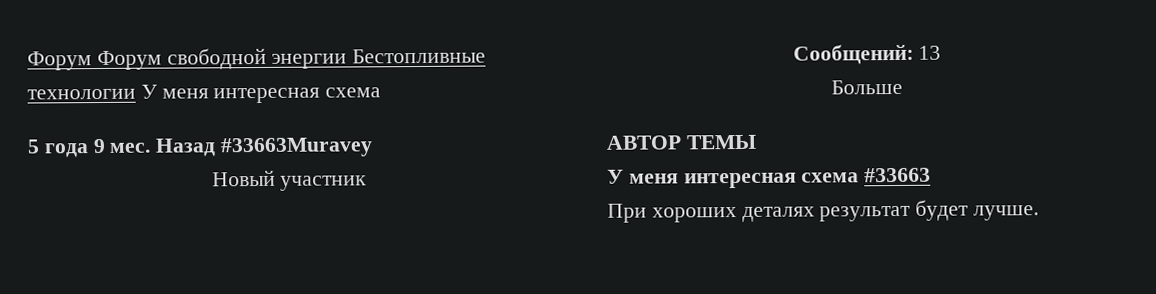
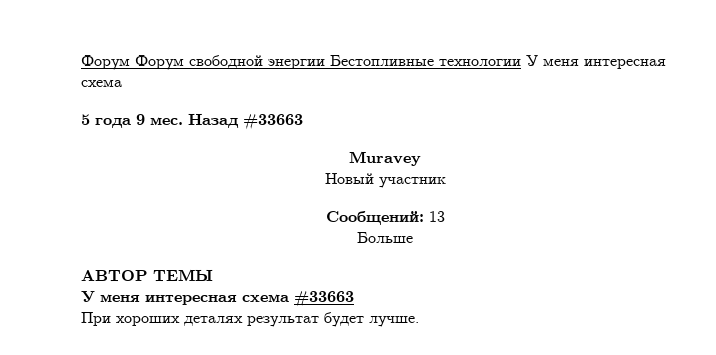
- Назад #33663Muravey
+ Назад #33663
+ Muravey

